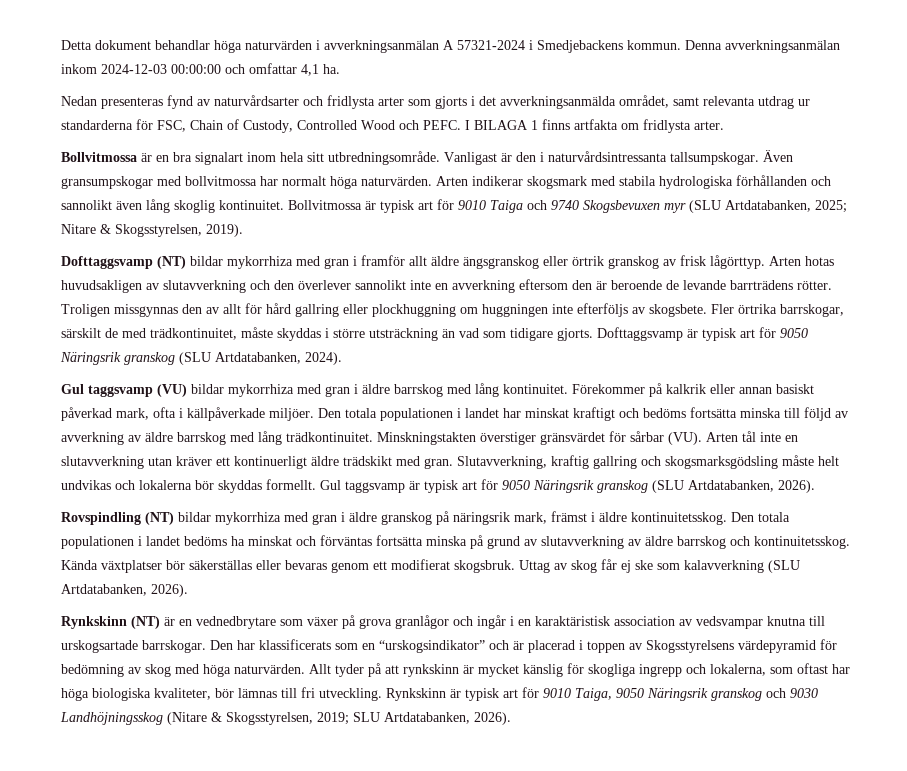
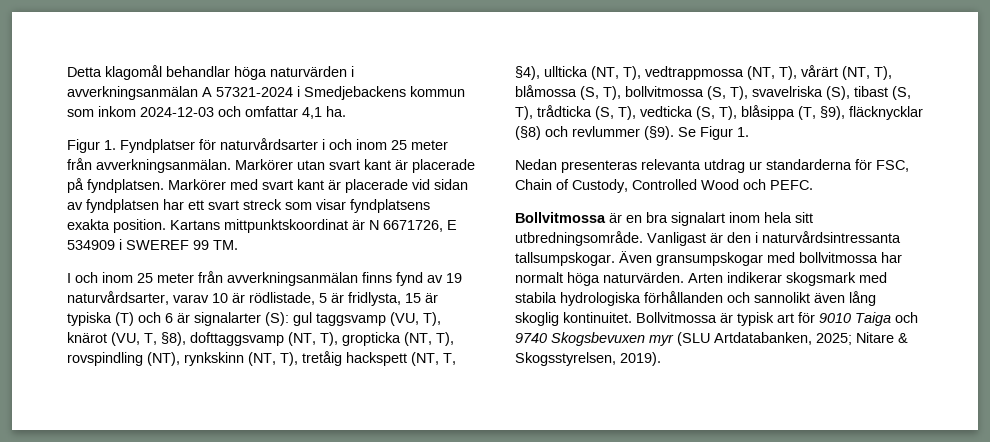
- Detta dokument behandlar höga naturvärden i avverkningsanmälan A 57321-2024 i Smedjebackens kommun. Denna avverkningsanmälan inkom 2024-12-03 00:00:00 och omfattar 4,1 ha.
+ Detta klagomål behandlar höga naturvärden i avverkningsanmälan A 57321-2024 i Smedjebackens kommun som inkom 2024-12-03 och omfattar 4,1 ha.
- Nedan presenteras fynd av naturvårdsarter och fridlysta arter som gjorts i det avverkningsanmälda området, samt relevanta utdrag ur standarderna för FSC, Chain of Custody, Controlled Wood och PEFC. I BILAGA 1 finns artfakta om fridlysta arter.
+ Figur 1. Fyndplatser för naturvårdsarter i och inom 25 meter från avverkningsanmälan. Markörer utan svart kant är placerade på fyndplatsen. Markörer med svart kant är placerade vid sidan av fyndplatsen har ett svart streck som visar fyndplatsens exakta position. Kartans mittpunktskoordinat är N 6671726, E 534909 i SWEREF 99 TM.
+ I och inom 25 meter från avverkningsanmälan finns fynd av 19 naturvårdsarter, varav 10 är rödlistade, 5 är fridlysta, 15 är typiska (T) och 6 är signalarter (S): gul taggsvamp (VU, T), knärot (VU, T, §8), dofttaggsvamp (NT, T), gropticka (NT, T), rovspindling (NT), rynkskinn (NT, T), tretåig hackspett (NT, T, §4), ullticka (NT, T), vedtrappmossa (NT, T), vårärt (NT, T), blåmossa (S, T), bollvitmossa (S, T), svavelriska (S), tibast (S, T), trådticka (S, T), vedticka (S, T), blåsippa (T, §9), fläcknycklar (§8) och revlummer (§9). Se Figur 1.
+ Nedan presenteras relevanta utdrag ur standarderna för FSC, Chain of Custody, Controlled Wood och PEFC.
- Dofttaggsvamp (NT) bildar mykorrhiza med gran i framför allt äldre ängsgranskog eller örtrik granskog av frisk lågörttyp. Arten hotas huvudsakligen av slutavverkning och den överlever sannolikt inte en avverkning eftersom den är beroende de levande barrträdens rötter. Troligen missgynnas den av allt för hård gallring eller plockhuggning om huggningen inte efterföljs av skogsbete. Fler örtrika barrskogar, särskilt de med trädkontinuitet, måste skyddas i större utsträckning än vad som tidigare gjorts. Dofttaggsvamp är typisk art för 9050 Näringsrik granskog (SLU Artdatabanken, 2024).
- Gul taggsvamp (VU) bildar mykorrhiza med gran i äldre barrskog med lång kontinuitet. Förekommer på kalkrik eller annan basiskt påverkad mark, ofta i källpåverkade miljöer. Den totala populationen i landet har minskat kraftigt och bedöms fortsätta minska till följd av avverkning av äldre barrskog med lång trädkontinuitet. Minskningstakten överstiger gränsvärdet för sårbar (VU). Arten tål inte en slutavverkning utan kräver ett kontinuerligt äldre trädskikt med gran. Slutavverkning, kraftig gallring och skogsmarksgödsling måste helt undvikas och lokalerna bör skyddas formellt. Gul taggsvamp är typisk art för 9050 Näringsrik granskog (SLU Artdatabanken, 2026).
- Rovspindling (NT) bildar mykorrhiza med gran i äldre granskog på näringsrik mark, främst i äldre kontinuitetsskog. Den totala populationen i landet bedöms ha minskat och förväntas fortsätta minska på grund av slutavverkning av äldre barrskog och kontinuitetsskog. Kända växtplatser bör säkerställas eller bevaras genom ett modifierat skogsbruk. Uttag av skog får ej ske som kalavverkning (SLU Artdatabanken, 2026).
- Rynkskinn (NT) är en vednedbrytare som växer på grova granlågor och ingår i en karaktäristisk association av vedsvampar knutna till urskogsartade barrskogar. Den har klassificerats som en “urskogsindikator” och är placerad i toppen av Skogsstyrelsens värdepyramid för bedömning av skog med höga naturvärden. Allt tyder på att rynkskinn är mycket känslig för skogliga ingrepp och lokalerna, som oftast har höga biologiska kvaliteter, bör lämnas till fri utveckling. Rynkskinn är typisk art för 9010 Taiga, 9050 Näringsrik granskog och 9030 Landhöjningsskog (Nitare & Skogsstyrelsen, 2019; SLU Artdatabanken, 2026).

